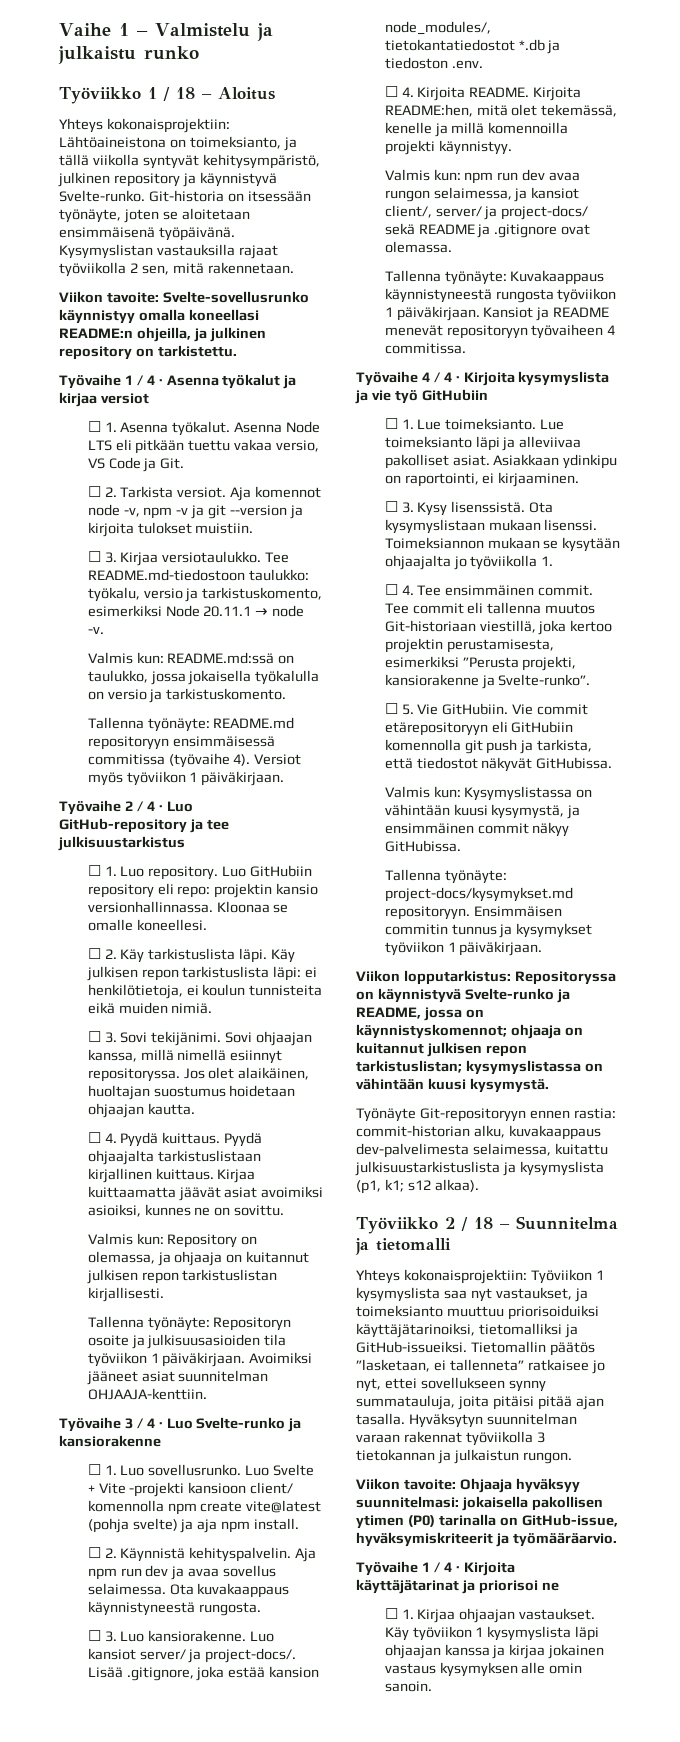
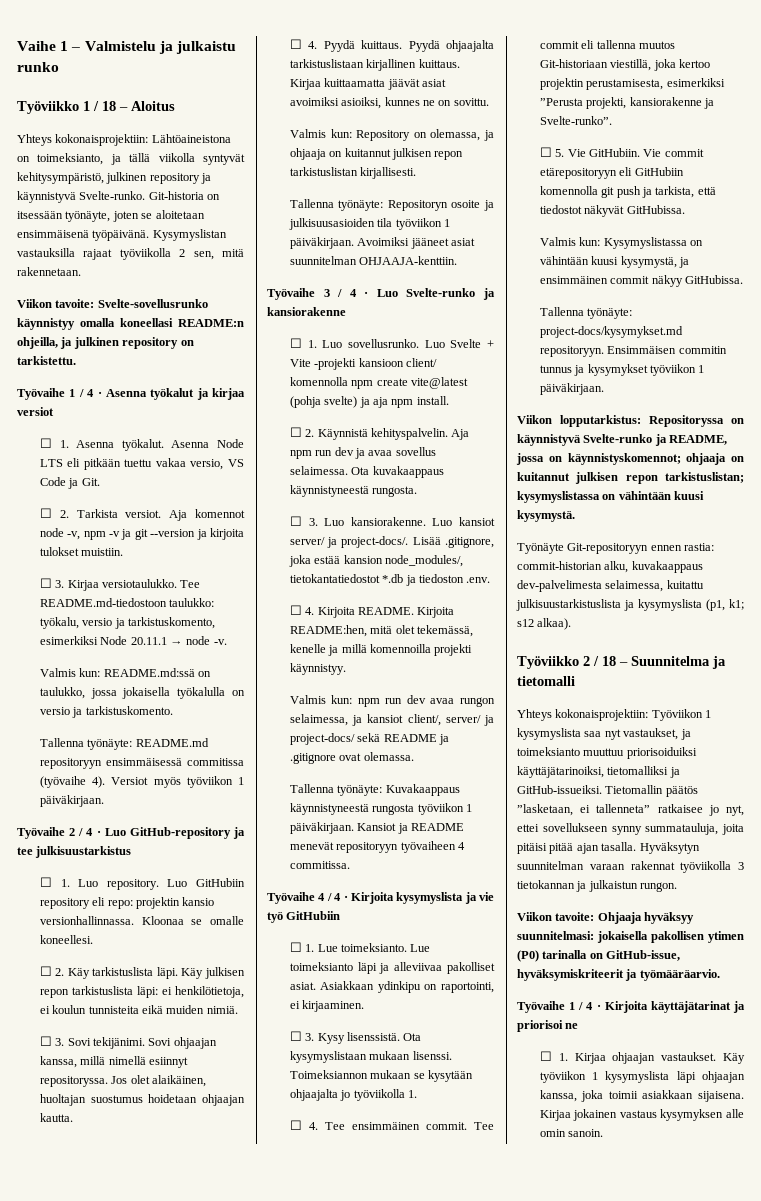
- Käy työviikon 1 kysymyslista läpi ohjaajan kanssa ja kirjaa jokainen vastaus kysymyksen alle omin sanoin.
+ Käy työviikon 1 kysymyslista läpi ohjaajan kanssa, joka toimii asiakkaan sijaisena. Kirjaa jokainen vastaus kysymyksen alle omin sanoin.

